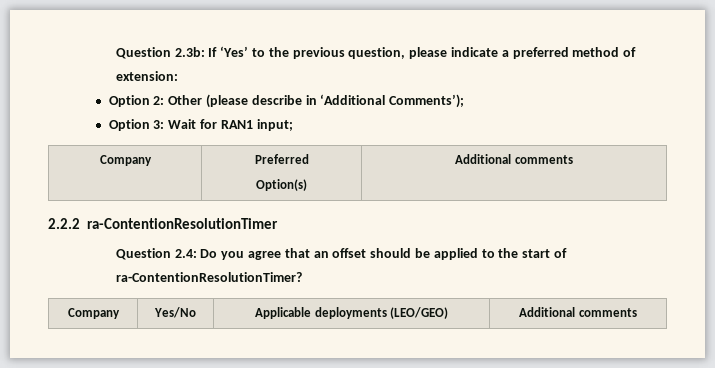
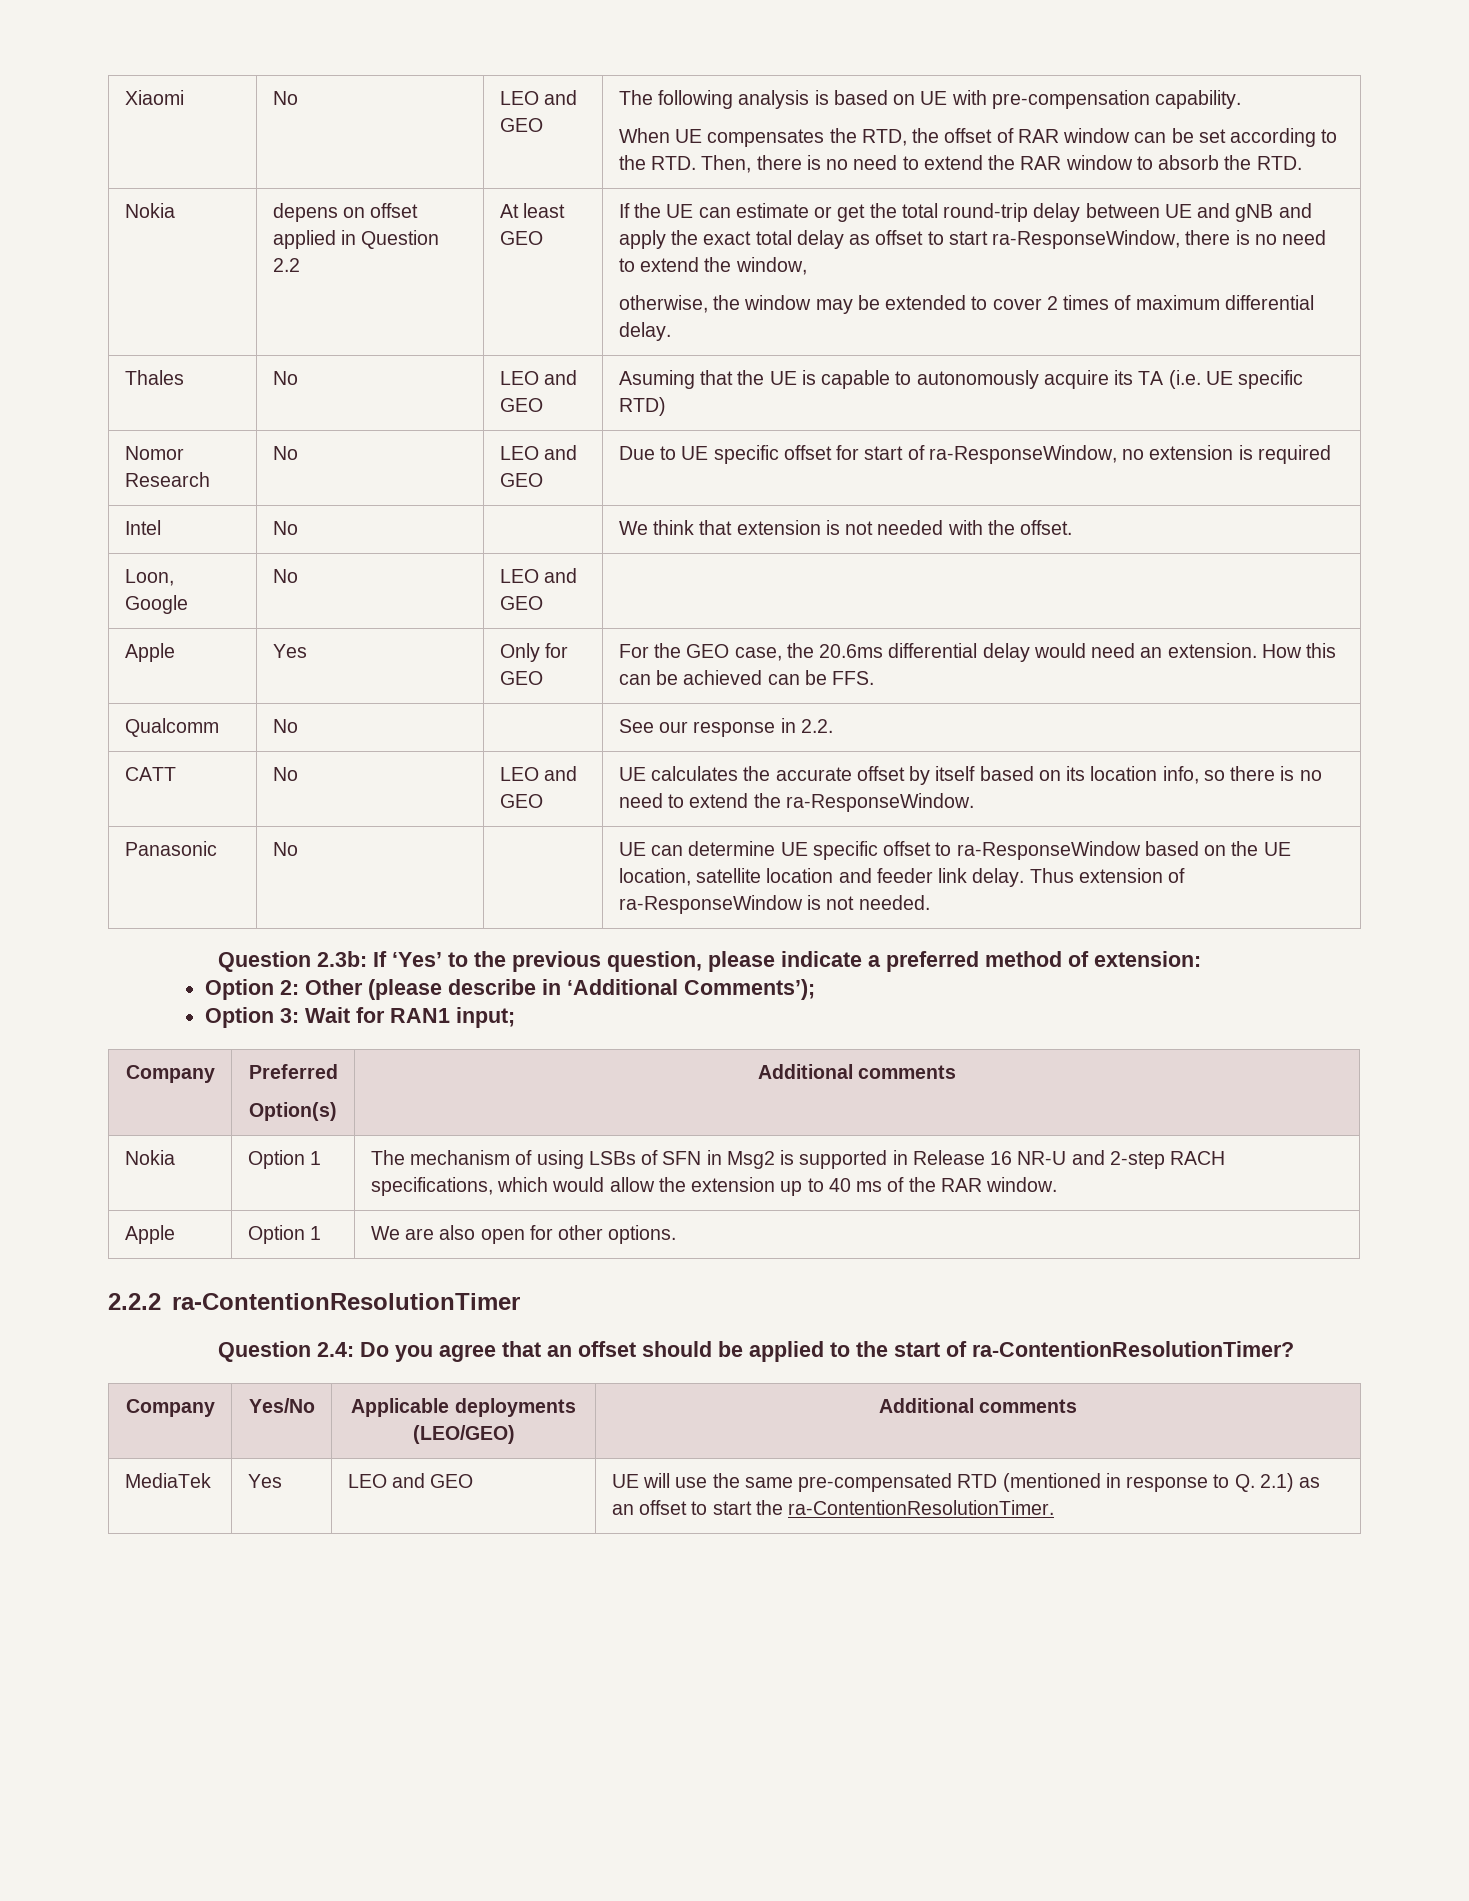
+ Xiaomi | No | LEO and GEO | The following analysis is based on UE with pre-compensation capability.
+ When UE compensates the RTD, the offset of RAR window can be set according to the RTD. Then, there is no need to extend the RAR window to absorb the RTD.
+ Nokia | depens on offset applied in Question 2.2 | At least GEO | If the UE can estimate or get the total round-trip delay between UE and gNB and apply the exact total delay as offset to start ra-ResponseWindow, there is no need to extend the window,
+ otherwise, the window may be extended to cover 2 times of maximum differential delay.
+ Thales | No | LEO and GEO | Asuming that the UE is capable to autonomously acquire its TA (i.e. UE specific RTD)
+ Nomor Research | No | LEO and GEO | Due to UE specific offset for start of ra-ResponseWindow, no extension is required
+ Intel | No | | We think that extension is not needed with the offset.
+ Loon, Google | No | LEO and GEO |
+ Apple | Yes | Only for GEO | For the GEO case, the 20.6ms differential delay would need an extension. How this can be achieved can be FFS.
+ Qualcomm | No | | See our response in 2.2.
+ CATT | No | LEO and GEO | UE calculates the accurate offset by itself based on its location info, so there is no need to extend the ra-ResponseWindow.
+ Panasonic | No | | UE can determine UE specific offset to ra-ResponseWindow based on the UE location, satellite location and feeder link delay. Thus extension of ra-ResponseWindow is not needed.
+ Nokia | Option 1 | The mechanism of using LSBs of SFN in Msg2 is supported in Release 16 NR-U and 2-step RACH specifications, which would allow the extension up to 40 ms of the RAR window.
+ Apple | Option 1 | We are also open for other options.
+ MediaTek | Yes | LEO and GEO | UE will use the same pre-compensated RTD (mentioned in response to Q. 2.1) as an offset to start the ra-ContentionResolutionTimer.

